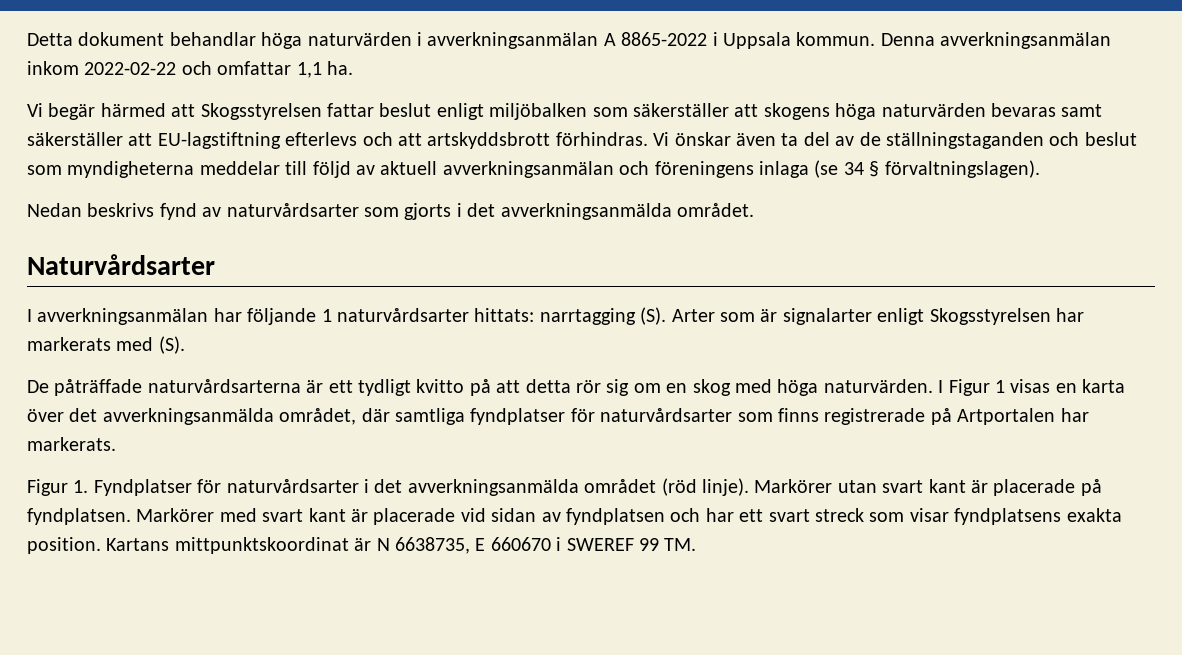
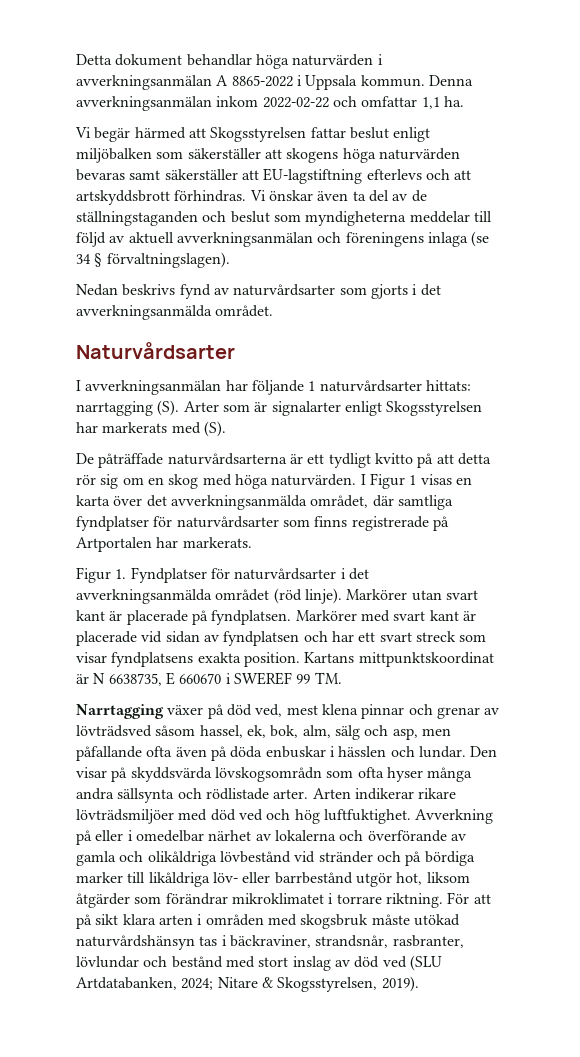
+ Narrtagging växer på död ved, mest klena pinnar och grenar av lövträdsved såsom hassel, ek, bok, alm, sälg och asp, men påfallande ofta även på döda enbuskar i hässlen och lundar. Den visar på skyddsvärda lövskogsområdn som ofta hyser många andra sällsynta och rödlistade arter. Arten indikerar rikare lövträdsmiljöer med död ved och hög luftfuktighet. Avverkning på eller i omedelbar närhet av lokalerna och överförande av gamla och olikåldriga lövbestånd vid stränder och på bördiga marker till likåldriga löv- eller barrbestånd utgör hot, liksom åtgärder som förändrar mikroklimatet i torrare riktning. För att på sikt klara arten i områden med skogsbruk måste utökad naturvårdshänsyn tas i bäckraviner, strandsnår, rasbranter, lövlundar och bestånd med stort inslag av död ved (SLU Artdatabanken, 2024; Nitare & Skogsstyrelsen, 2019).

